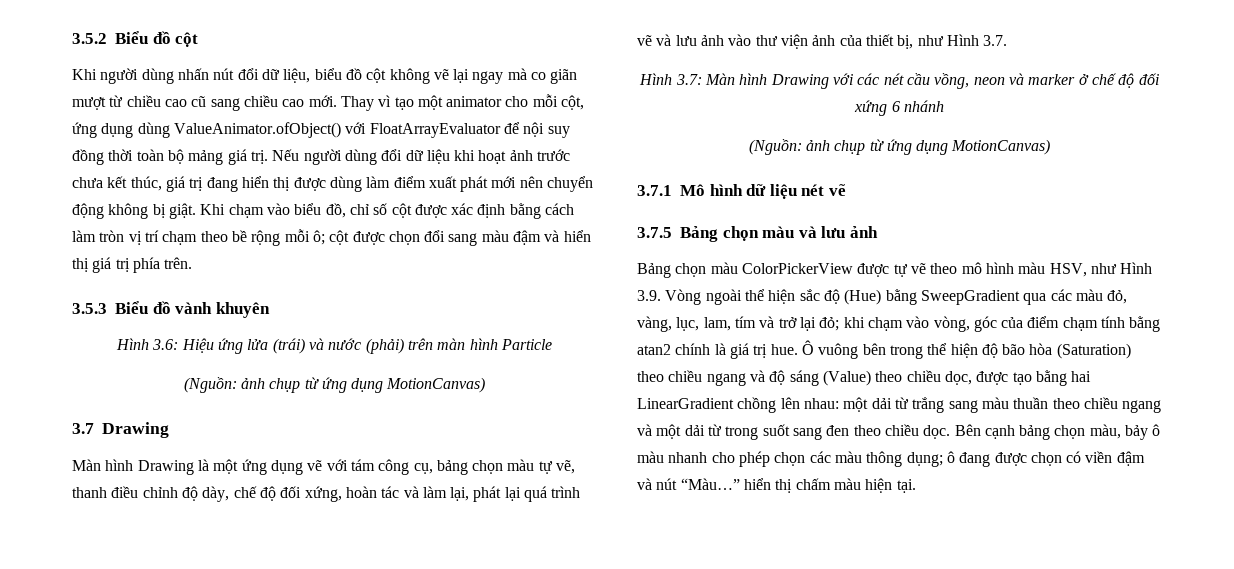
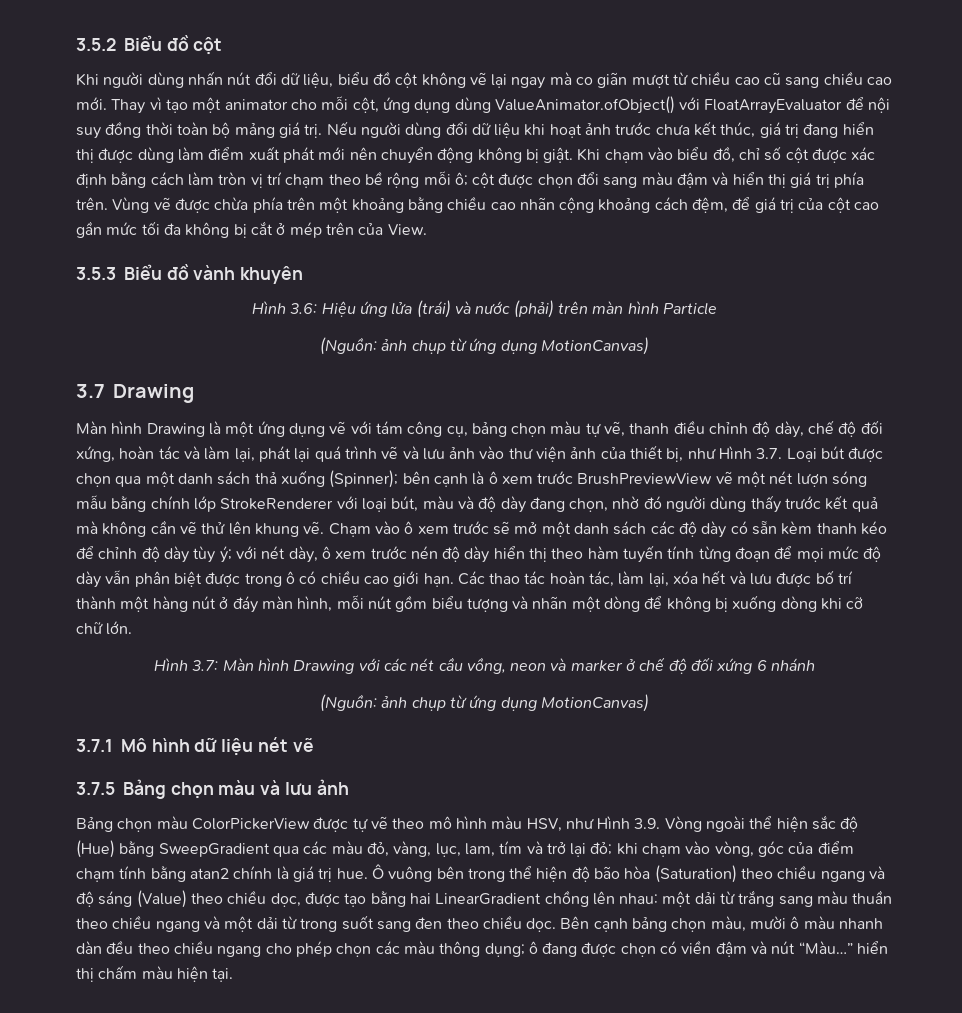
+ Vùng vẽ được chừa phía trên một khoảng bằng chiều cao nhãn cộng khoảng cách đệm, để giá trị của cột cao gần mức tối đa không bị cắt ở mép trên của View.
- Màn hình Drawing là một ứng dụng vẽ với tám công cụ, bảng chọn màu tự vẽ, thanh điều chỉnh độ dày, chế độ đối xứng, hoàn tác và làm lại, phát lại quá trình vẽ và lưu ảnh vào thư viện ảnh của thiết bị, như Hình 3.7.
+ Màn hình Drawing là một ứng dụng vẽ với tám công cụ, bảng chọn màu tự vẽ, thanh điều chỉnh độ dày, chế độ đối xứng, hoàn tác và làm lại, phát lại quá trình vẽ và lưu ảnh vào thư viện ảnh của thiết bị, như Hình 3.7. Loại bút được chọn qua một danh sách thả xuống (Spinner); bên cạnh là ô xem trước BrushPreviewView vẽ một nét lượn sóng mẫu bằng chính lớp StrokeRenderer với loại bút, màu và độ dày đang chọn, nhờ đó người dùng thấy trước kết quả mà không cần vẽ thử lên khung vẽ. Chạm vào ô xem trước sẽ mở một danh sách các độ dày có sẵn kèm thanh kéo để chỉnh độ dày tùy ý; với nét dày, ô xem trước nén độ dày hiển thị theo hàm tuyến tính từng đoạn để mọi mức độ dày vẫn phân biệt được trong ô có chiều cao giới hạn. Các thao tác hoàn tác, làm lại, xóa hết và lưu được bố trí thành một hàng nút ở đáy màn hình, mỗi nút gồm biểu tượng và nhãn một dòng để không bị xuống dòng khi cỡ chữ lớn.
- Bên cạnh bảng chọn màu, bảy ô màu nhanh cho phép chọn các màu thông dụng; ô đang được chọn có viền đậm và nút “Màu…” hiển thị chấm màu hiện tại.
+ Bên cạnh bảng chọn màu, mười ô màu nhanh dàn đều theo chiều ngang cho phép chọn các màu thông dụng; ô đang được chọn có viền đậm và nút “Màu…” hiển thị chấm màu hiện tại.

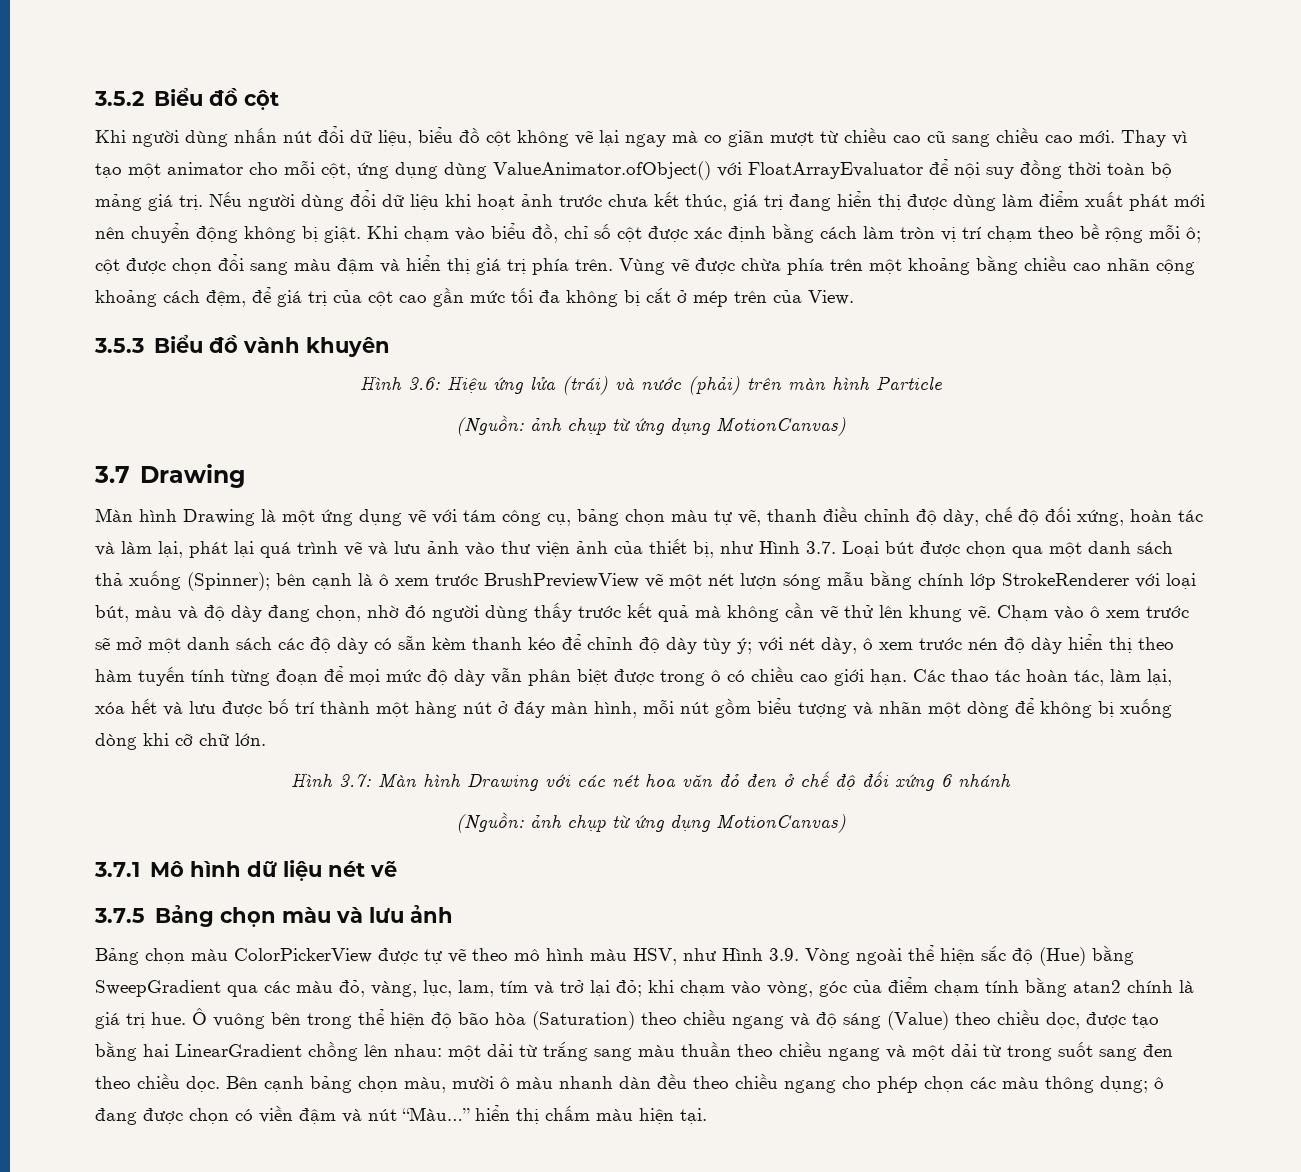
- Hình 3.7: Màn hình Drawing với các nét cầu vồng, neon và marker ở chế độ đối xứng 6 nhánh
+ Hình 3.7: Màn hình Drawing với các nét hoa văn đỏ đen ở chế độ đối xứng 6 nhánh

